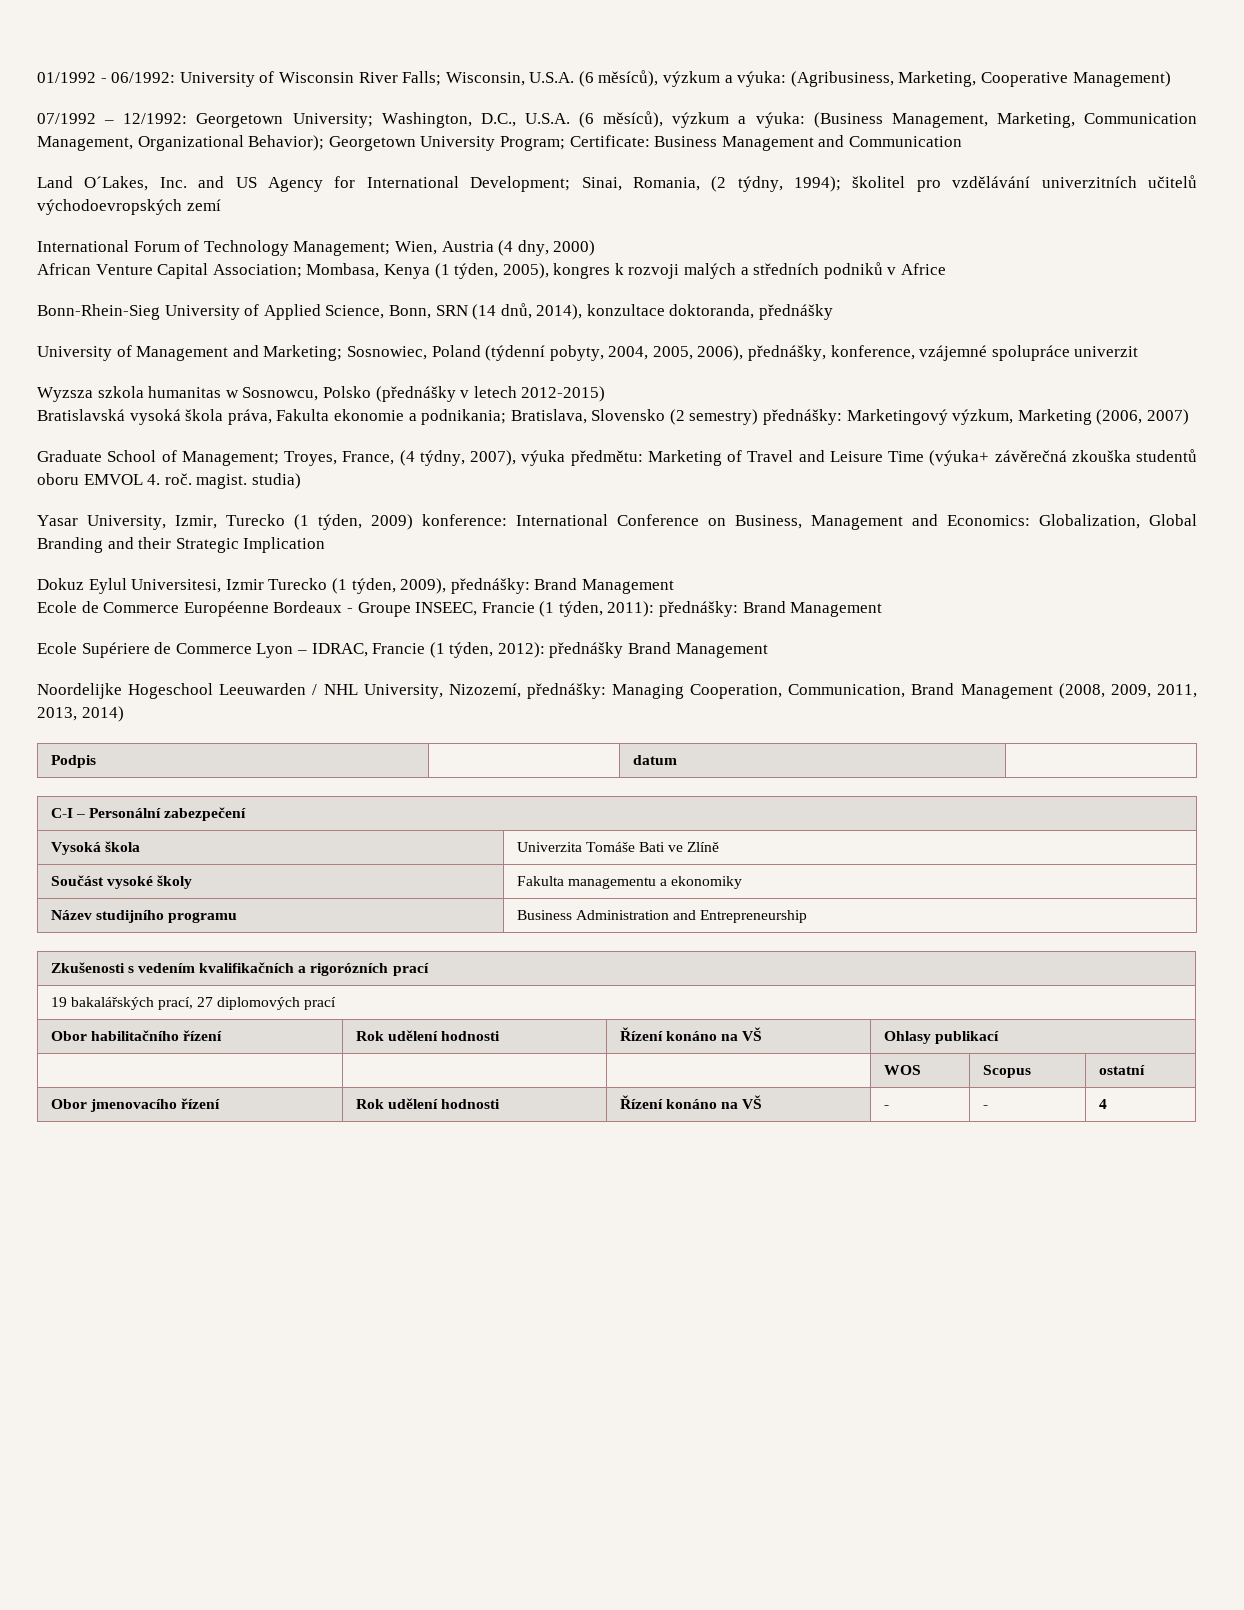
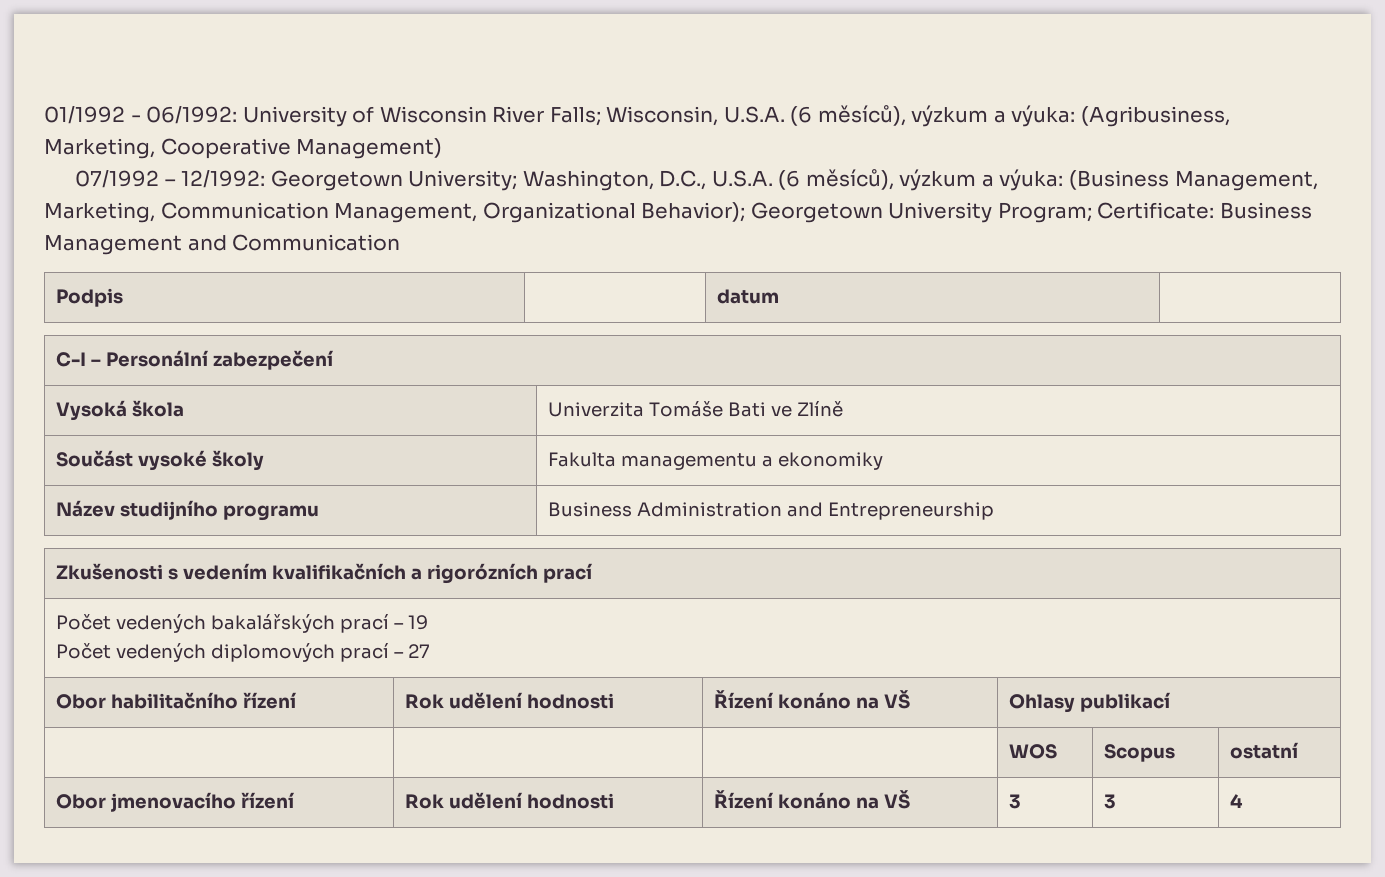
- Land O´Lakes, Inc. and US Agency for International Development; Sinai, Romania, (2 týdny, 1994); školitel pro vzdělávání univerzitních učitelů východoevropských zemí
- International Forum of Technology Management; Wien, Austria (4 dny, 2000)
- African Venture Capital Association; Mombasa, Kenya (1 týden, 2005), kongres k rozvoji malých a středních podniků v Africe
- Bonn-Rhein-Sieg University of Applied Science, Bonn, SRN (14 dnů, 2014), konzultace doktoranda, přednášky
- University of Management and Marketing; Sosnowiec, Poland (týdenní pobyty, 2004, 2005, 2006), přednášky, konference, vzájemné spolupráce univerzit
- Wyzsza szkola humanitas w Sosnowcu, Polsko (přednášky v letech 2012-2015)
- Bratislavská vysoká škola práva, Fakulta ekonomie a podnikania; Bratislava, Slovensko (2 semestry) přednášky: Marketingový výzkum, Marketing (2006, 2007)
- Graduate School of Management; Troyes, France, (4 týdny, 2007), výuka předmětu: Marketing of Travel and Leisure Time (výuka+ závěrečná zkouška studentů oboru EMVOL 4. roč. magist. studia)
- Yasar University, Izmir, Turecko (1 týden, 2009) konference: International Conference on Business, Management and Economics: Globalization, Global Branding and their Strategic Implication
- Dokuz Eylul Universitesi, Izmir Turecko (1 týden, 2009), přednášky: Brand Management
- Ecole de Commerce Européenne Bordeaux - Groupe INSEEC, Francie (1 týden, 2011): přednášky: Brand Management
- Ecole Supériere de Commerce Lyon – IDRAC, Francie (1 týden, 2012): přednášky Brand Management
- Noordelijke Hogeschool Leeuwarden / NHL University, Nizozemí, přednášky: Managing Cooperation, Communication, Brand Management (2008, 2009, 2011, 2013, 2014)
- 19 bakalářských prací, 27 diplomových prací
+ Počet vedených bakalářských prací – 19
+ Počet vedených diplomových prací – 27
- Obor jmenovacího řízení | Rok udělení hodnosti | Řízení konáno na VŠ | - | - | 4
+ Obor jmenovacího řízení | Rok udělení hodnosti | Řízení konáno na VŠ | 3 | 3 | 4

